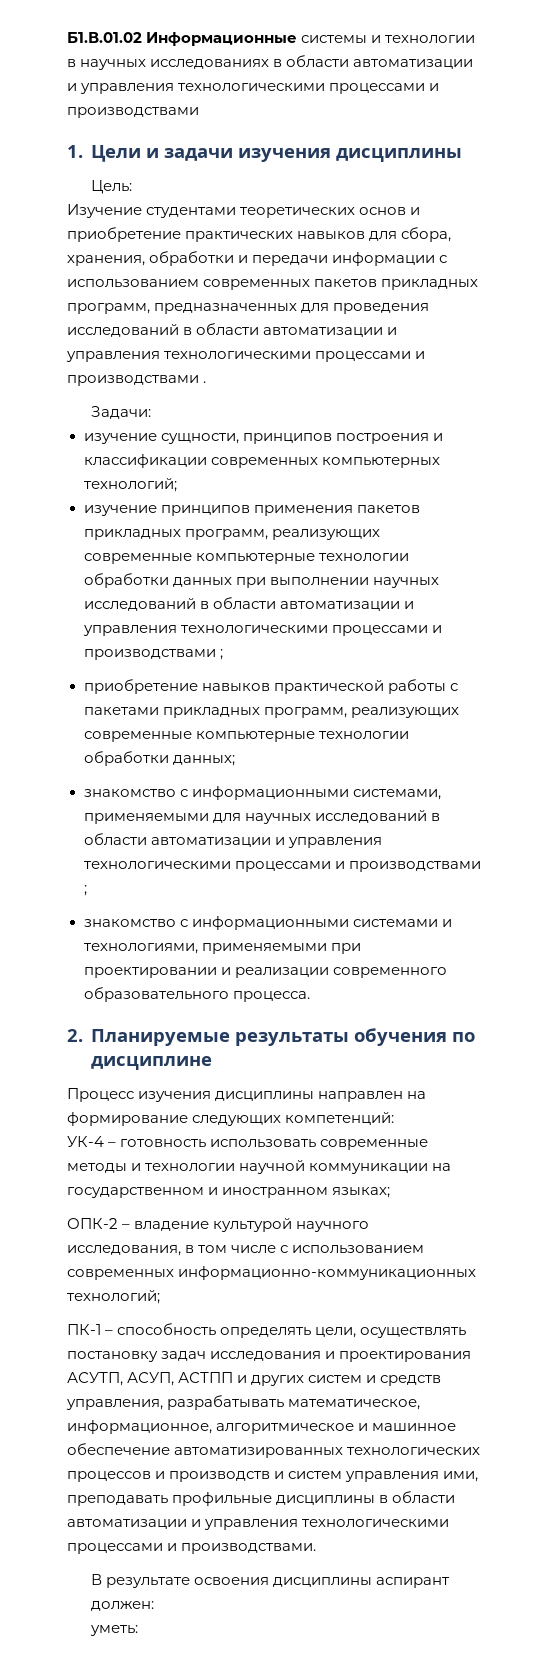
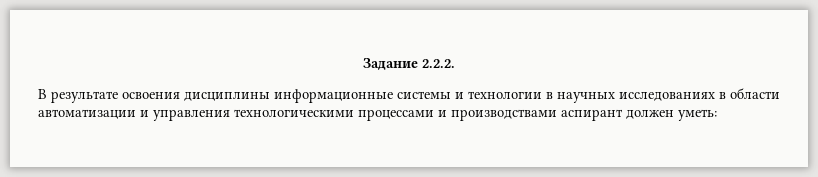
- Б1.В.01.02 Информационные системы и технологии в научных исследованиях в области автоматизации и управления технологическими процессами и производствами
- 1. Цели и задачи изучения дисциплины
- Цель:
- Изучение студентами теоретических основ и приобретение практических навыков для сбора, хранения, обработки и передачи информации с использованием современных пакетов прикладных программ, предназначенных для проведения исследований в области автоматизации и управления технологическими процессами и производствами .
- Задачи:
- изучение сущности, принципов построения и классификации современных компьютерных технологий;
- изучение принципов применения пакетов прикладных программ, реализующих современные компьютерные технологии обработки данных при выполнении научных исследований в области автоматизации и управления технологическими процессами и производствами ;
- приобретение навыков практической работы с пакетами прикладных программ, реализующих современные компьютерные технологии обработки данных;
- знакомство с информационными системами, применяемыми для научных исследований в области автоматизации и управления технологическими процессами и производствами ;
- знакомство с информационными системами и технологиями, применяемыми при проектировании и реализации современного образовательного процесса.
- 2. Планируемые результаты обучения по дисциплине
- Процесс изучения дисциплины направлен на формирование следующих компетенций:
- УК-4 – готовность использовать современные методы и технологии научной коммуникации на государственном и иностранном языках;
- ОПК-2 – владение культурой научного исследования, в том числе с использованием современных информационно-коммуникационных технологий;
- ПК-1 – способность определять цели, осуществлять постановку задач исследования и проектирования АСУТП, АСУП, АСТПП и других систем и средств управления, разрабатывать математическое, информационное, алгоритмическое и машинное обеспечение автоматизированных технологических процессов и производств и систем управления ими, преподавать профильные дисциплины в области автоматизации и управления технологическими процессами и производствами.
- В результате освоения дисциплины аспирант должен:
- уметь:
+ Задание 2.2.2.
+ В результате освоения дисциплины информационные системы и технологии в научных исследованиях в области автоматизации и управления технологическими процессами и производствами аспирант должен уметь:

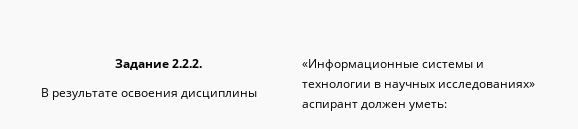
- В результате освоения дисциплины информационные системы и технологии в научных исследованиях в области автоматизации и управления технологическими процессами и производствами аспирант должен уметь:
+ В результате освоения дисциплины «Информационные системы и технологии в научных исследованиях» аспирант должен уметь:

